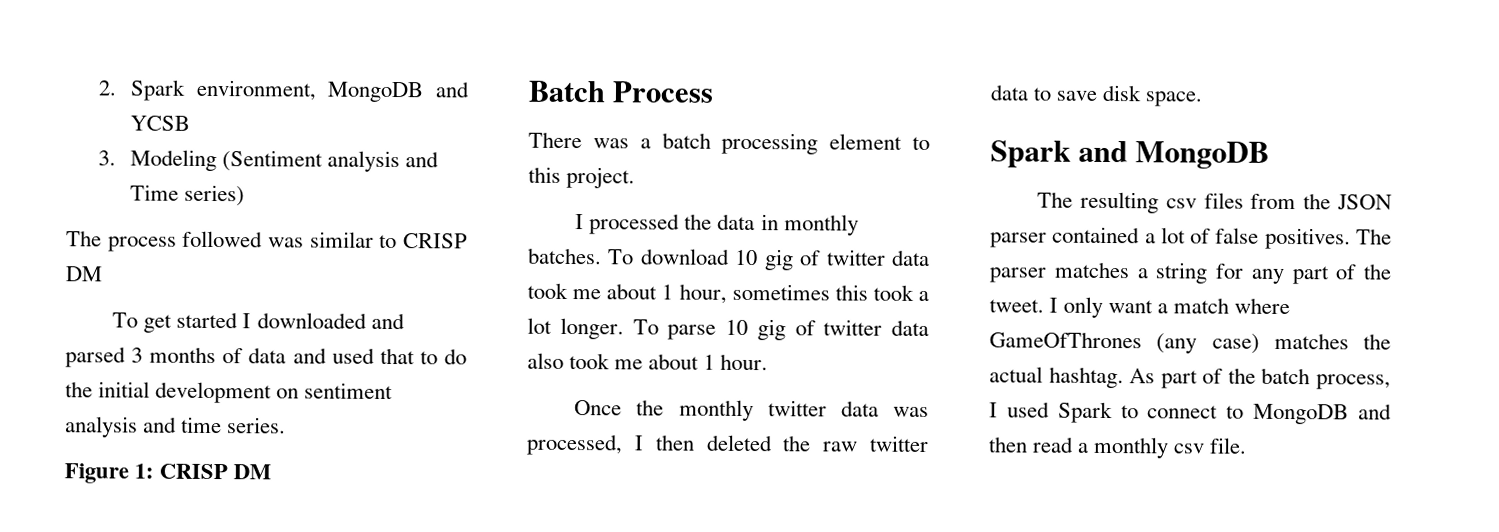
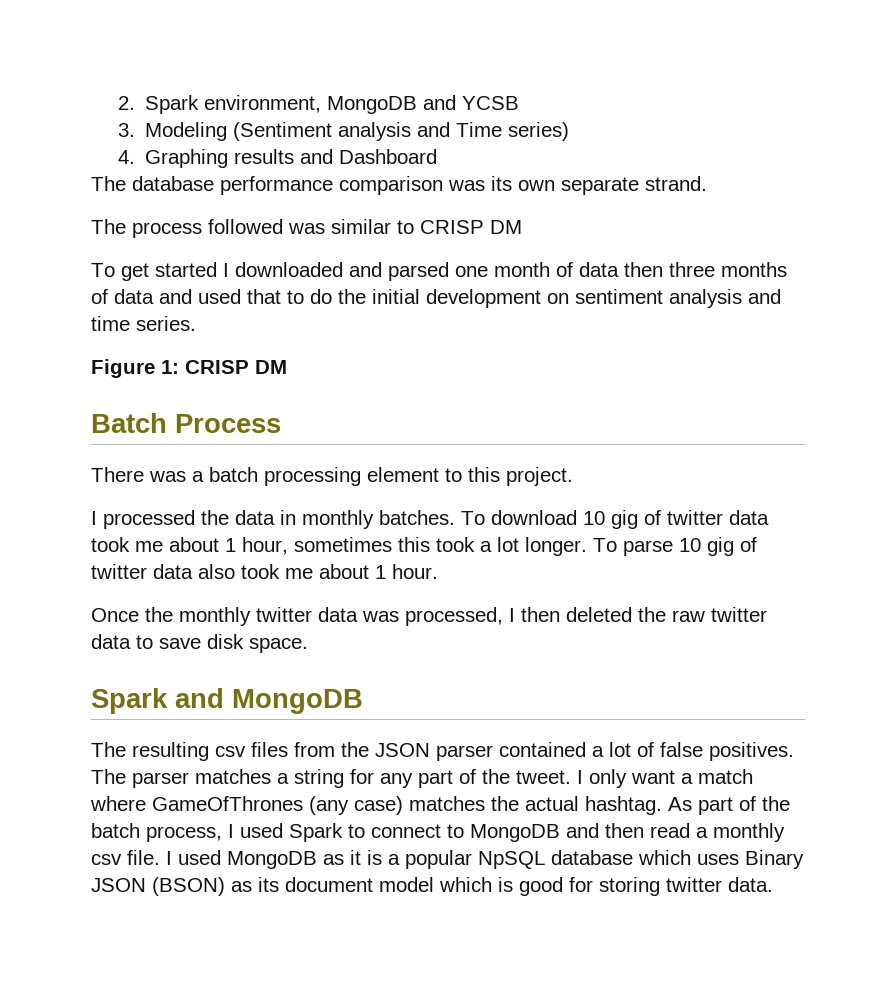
+ 4. Graphing results and Dashboard
+ The database performance comparison was its own separate strand.
- To get started I downloaded and parsed 3 months of data and used that to do the initial development on sentiment analysis and time series.
+ To get started I downloaded and parsed one month of data then three months of data and used that to do the initial development on sentiment analysis and time series.
+ I used MongoDB as it is a popular NpSQL database which uses Binary JSON (BSON) as its document model which is good for storing twitter data.

